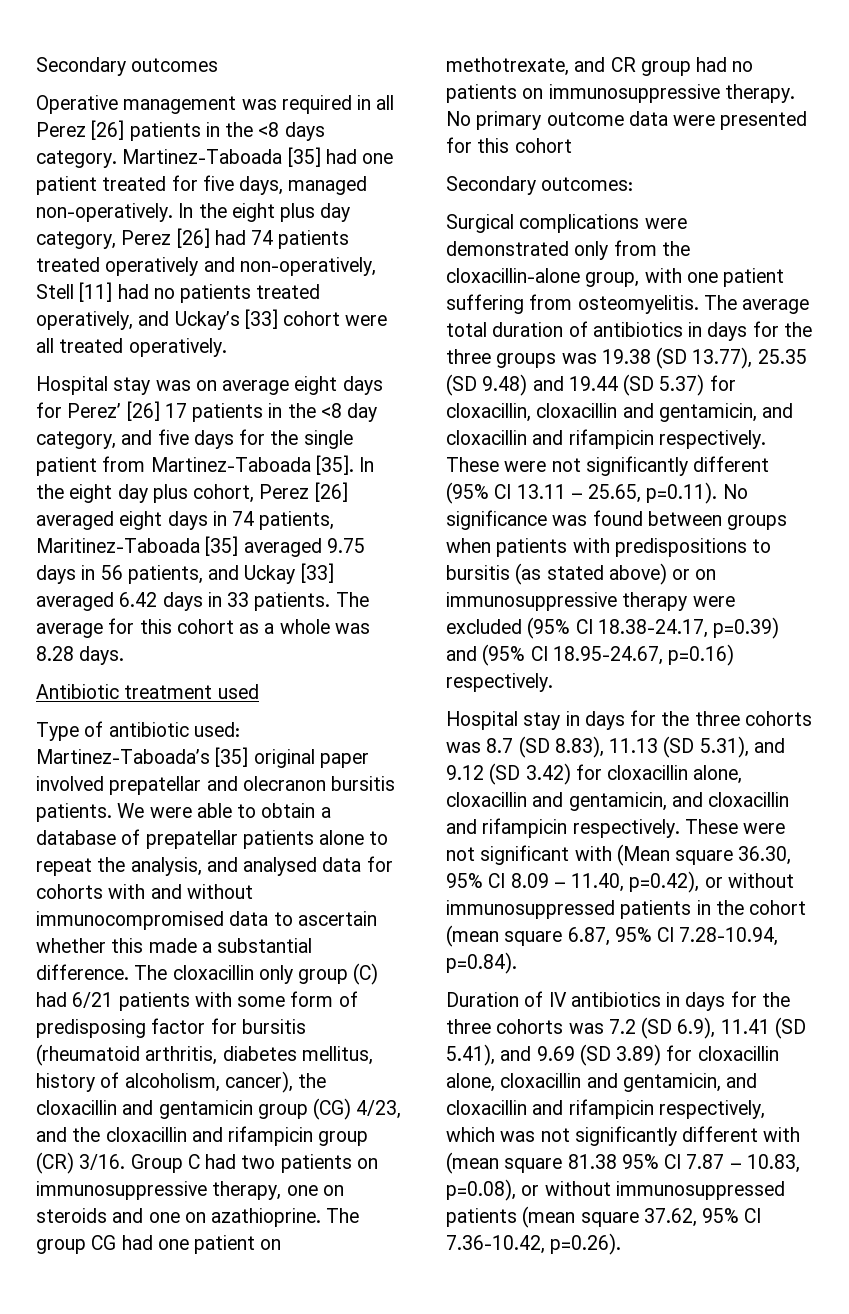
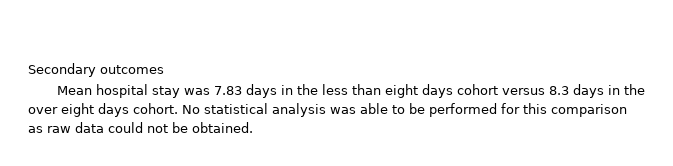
- Operative management was required in all Perez [26] patients in the <8 days category. Martinez-Taboada [35] had one patient treated for five days, managed non-operatively. In the eight plus day category, Perez [26] had 74 patients treated operatively and non-operatively, Stell [11] had no patients treated operatively, and Uckay’s [33] cohort were all treated operatively.
- Hospital stay was on average eight days for Perez’ [26] 17 patients in the <8 day category, and five days for the single patient from Martinez-Taboada [35]. In the eight day plus cohort, Perez [26] averaged eight days in 74 patients, Maritinez-Taboada [35] averaged 9.75 days in 56 patients, and Uckay [33] averaged 6.42 days in 33 patients. The average for this cohort as a whole was 8.28 days.
- Antibiotic treatment used
- Type of antibiotic used: Martinez-Taboada’s [35] original paper involved prepatellar and olecranon bursitis patients. We were able to obtain a database of prepatellar patients alone to repeat the analysis, and analysed data for cohorts with and without immunocompromised data to ascertain whether this made a substantial difference. The cloxacillin only group (C) had 6/21 patients with some form of predisposing factor for bursitis (rheumatoid arthritis, diabetes mellitus, history of alcoholism, cancer), the cloxacillin and gentamicin group (CG) 4/23, and the cloxacillin and rifampicin group (CR) 3/16. Group C had two patients on immunosuppressive therapy, one on steroids and one on azathioprine. The group CG had one patient on methotrexate, and CR group had no patients on immunosuppressive therapy. No primary outcome data were presented for this cohort
- Secondary outcomes:
- Surgical complications were demonstrated only from the cloxacillin-alone group, with one patient suffering from osteomyelitis. The average total duration of antibiotics in days for the three groups was 19.38 (SD 13.77), 25.35 (SD 9.48) and 19.44 (SD 5.37) for cloxacillin, cloxacillin and gentamicin, and cloxacillin and rifampicin respectively. These were not significantly different (95% CI 13.11 – 25.65, p=0.11). No significance was found between groups when patients with predispositions to bursitis (as stated above) or on immunosuppressive therapy were excluded (95% CI 18.38-24.17, p=0.39) and (95% CI 18.95-24.67, p=0.16) respectively.
- Hospital stay in days for the three cohorts was 8.7 (SD 8.83), 11.13 (SD 5.31), and 9.12 (SD 3.42) for cloxacillin alone, cloxacillin and gentamicin, and cloxacillin and rifampicin respectively. These were not significant with (Mean square 36.30, 95% CI 8.09 – 11.40, p=0.42), or without immunosuppressed patients in the cohort (mean square 6.87, 95% CI 7.28-10.94, p=0.84).
- Duration of IV antibiotics in days for the three cohorts was 7.2 (SD 6.9), 11.41 (SD 5.41), and 9.69 (SD 3.89) for cloxacillin alone, cloxacillin and gentamicin, and cloxacillin and rifampicin respectively, which was not significantly different with (mean square 81.38 95% CI 7.87 – 10.83, p=0.08), or without immunosuppressed patients (mean square 37.62, 95% CI 7.36-10.42, p=0.26).
+ Mean hospital stay was 7.83 days in the less than eight days cohort versus 8.3 days in the over eight days cohort. No statistical analysis was able to be performed for this comparison as raw data could not be obtained.

